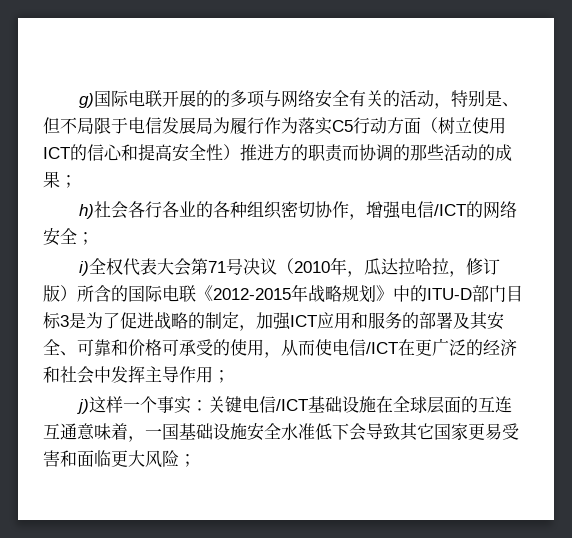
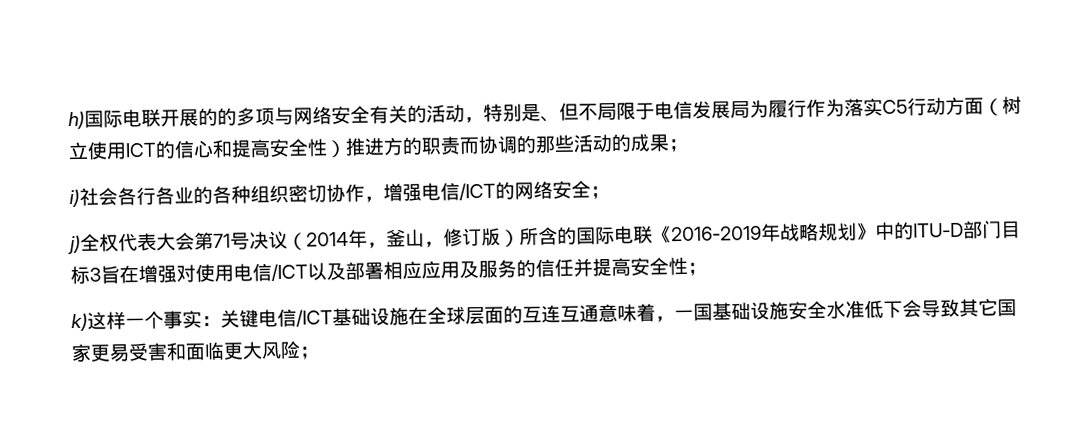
- g)国际电联开展的的多项与网络安全有关的活动，特别是、但不局限于电信发展局为履行作为落实C5行动方面（树立使用ICT的信心和提高安全性）推进方的职责而协调的那些活动的成果；
+ h)国际电联开展的的多项与网络安全有关的活动，特别是、但不局限于电信发展局为履行作为落实C5行动方面（树立使用ICT的信心和提高安全性）推进方的职责而协调的那些活动的成果；
- h)社会各行各业的各种组织密切协作，增强电信/ICT的网络安全；
+ i)社会各行各业的各种组织密切协作，增强电信/ICT的网络安全；
- i)全权代表大会第71号决议（2010年，瓜达拉哈拉，修订版）所含的国际电联《2012-2015年战略规划》中的ITU-D部门目标3是为了促进战略的制定，加强ICT应用和服务的部署及其安全、可靠和价格可承受的使用，从而使电信/ICT在更广泛的经济和社会中发挥主导作用；
- j)这样一个事实：关键电信/ICT基础设施在全球层面的互连互通意味着，一国基础设施安全水准低下会导致其它国家更易受害和面临更大风险；
+ j)全权代表大会第71号决议（2014年，釜山，修订版）所含的国际电联《2016-2019年战略规划》中的ITU-D部门目标3旨在增强对使用电信/ICT以及部署相应应用及服务的信任并提高安全性；
+ k)这样一个事实：关键电信/ICT基础设施在全球层面的互连互通意味着，一国基础设施安全水准低下会导致其它国家更易受害和面临更大风险；

